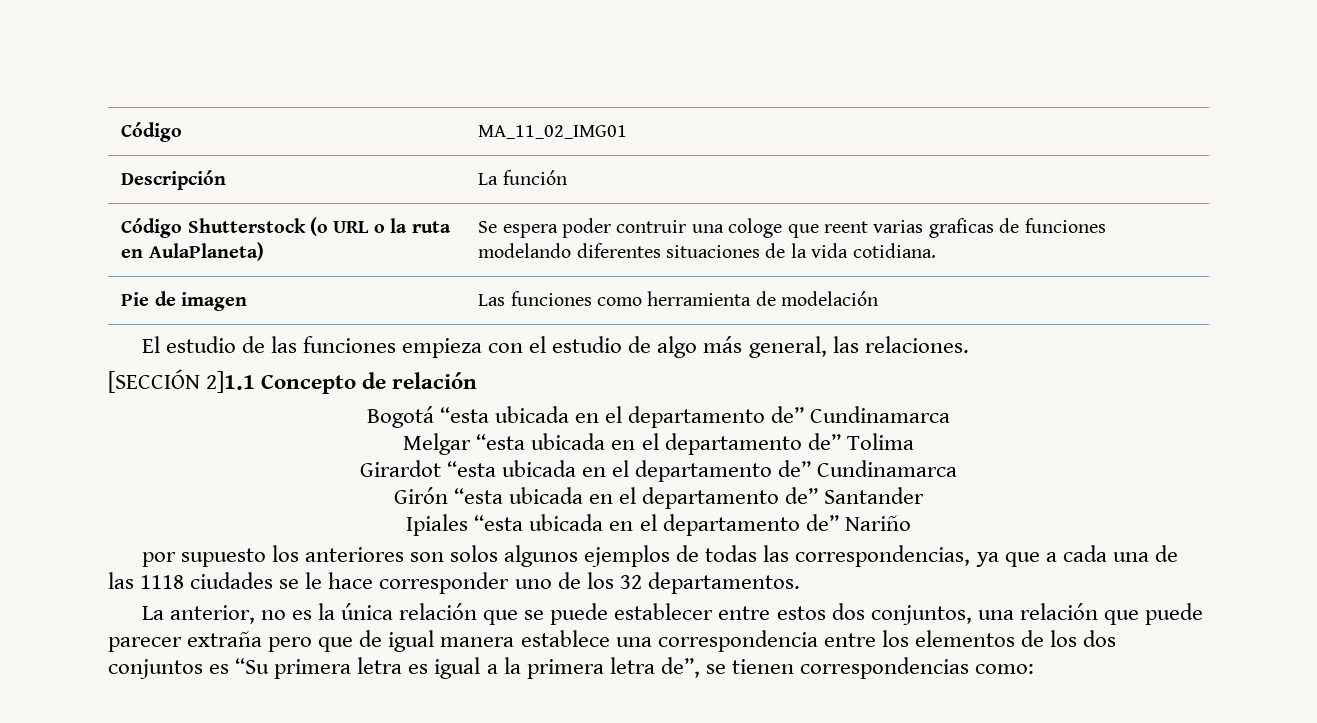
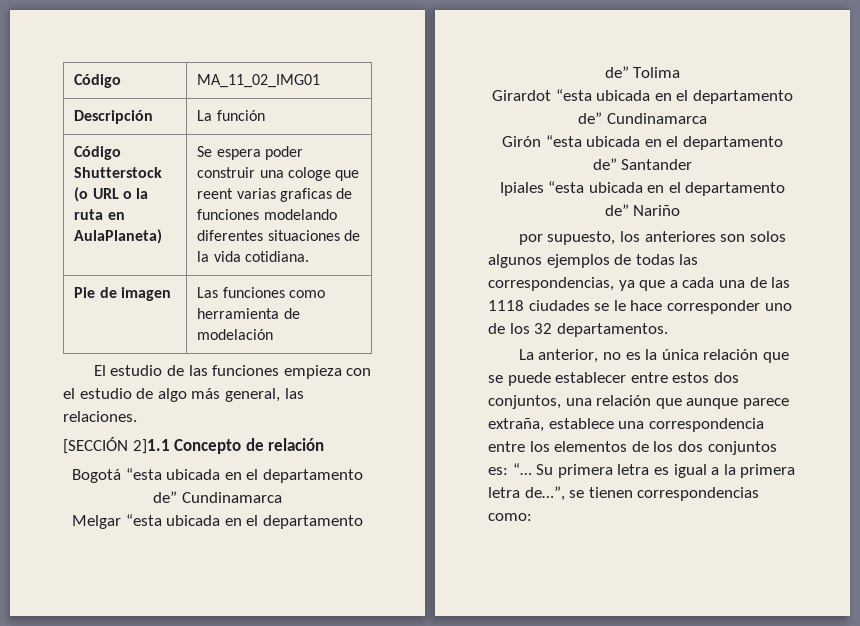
- Código Shutterstock (o URL o la ruta en AulaPlaneta) | Se espera poder contruir una cologe que reent varias graficas de funciones modelando diferentes situaciones de la vida cotidiana.
+ Código Shutterstock (o URL o la ruta en AulaPlaneta) | Se espera poder construir una cologe que reent varias graficas de funciones modelando diferentes situaciones de la vida cotidiana.
- por supuesto los anteriores son solos algunos ejemplos de todas las correspondencias, ya que a cada una de las 1118 ciudades se le hace corresponder uno de los 32 departamentos.
+ por supuesto, los anteriores son solos algunos ejemplos de todas las correspondencias, ya que a cada una de las 1118 ciudades se le hace corresponder uno de los 32 departamentos.
- La anterior, no es la única relación que se puede establecer entre estos dos conjuntos, una relación que puede parecer extraña pero que de igual manera establece una correspondencia entre los elementos de los dos conjuntos es “Su primera letra es igual a la primera letra de”, se tienen correspondencias como:
+ La anterior, no es la única relación que se puede establecer entre estos dos conjuntos, una relación que aunque parece extraña, establece una correspondencia entre los elementos de los dos conjuntos es: “… Su primera letra es igual a la primera letra de…”, se tienen correspondencias como:

